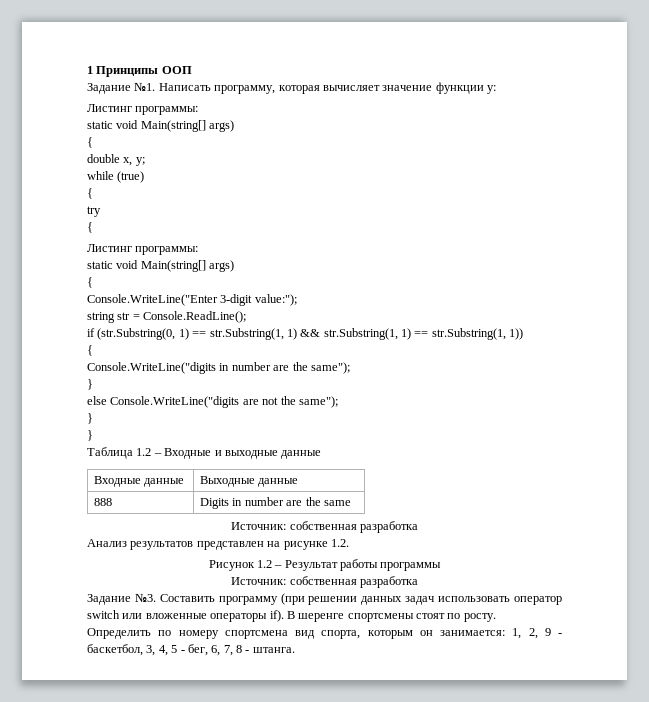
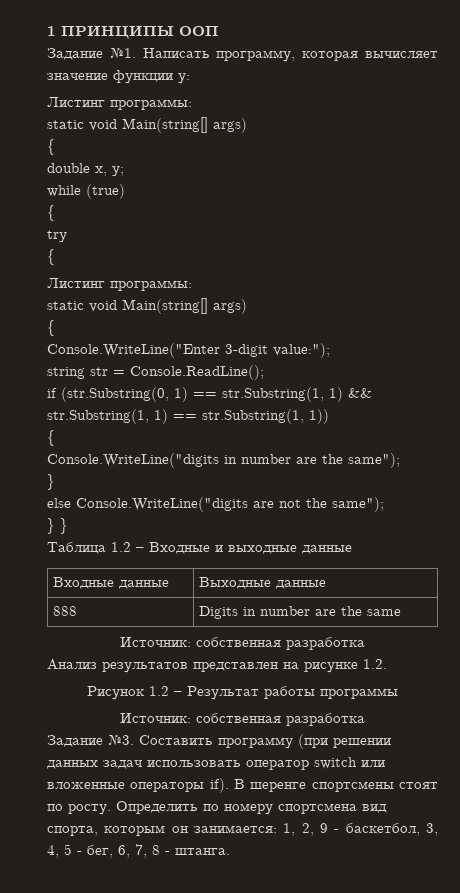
- 1 Принципы ООП
+ 1 ПРИНЦИПЫ ООП
  else Console.WriteLine("digits are not the same");
- }
- }
+ } }

